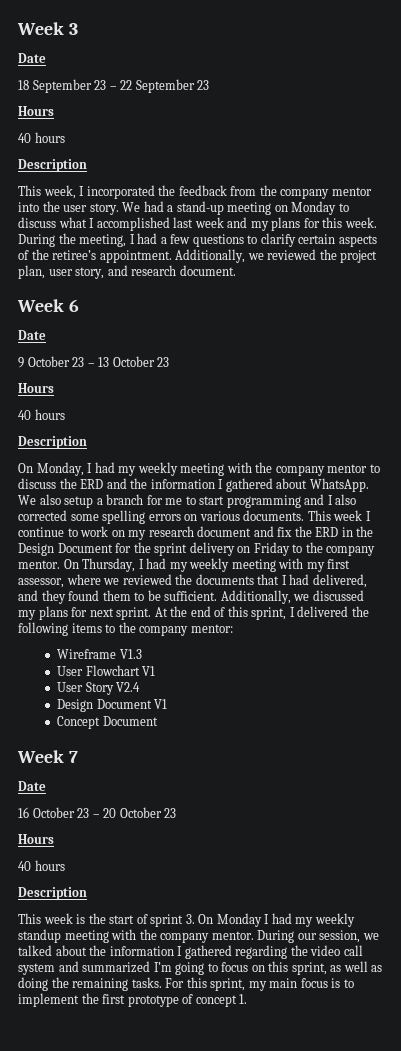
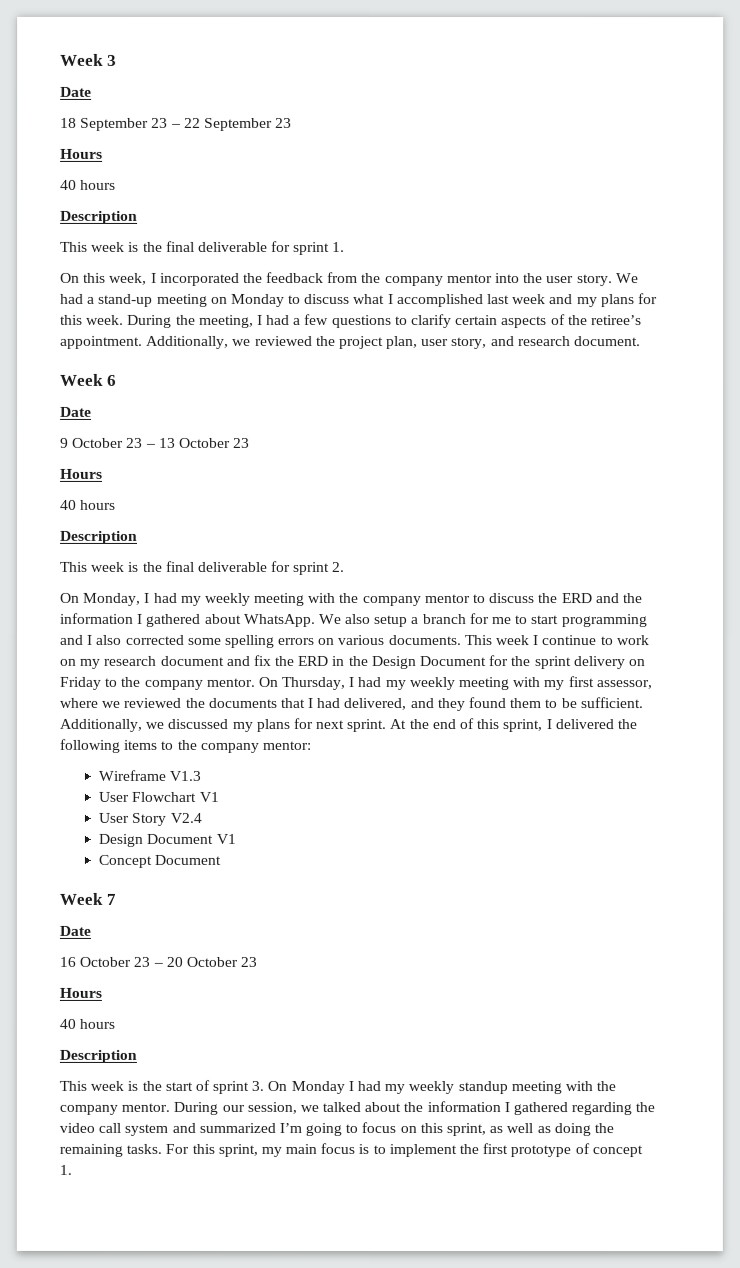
- This week, I incorporated the feedback from the company mentor into the user story.
+ This week is the final deliverable for sprint 1.
+ On this week, I incorporated the feedback from the company mentor into the user story.
+ This week is the final deliverable for sprint 2.

